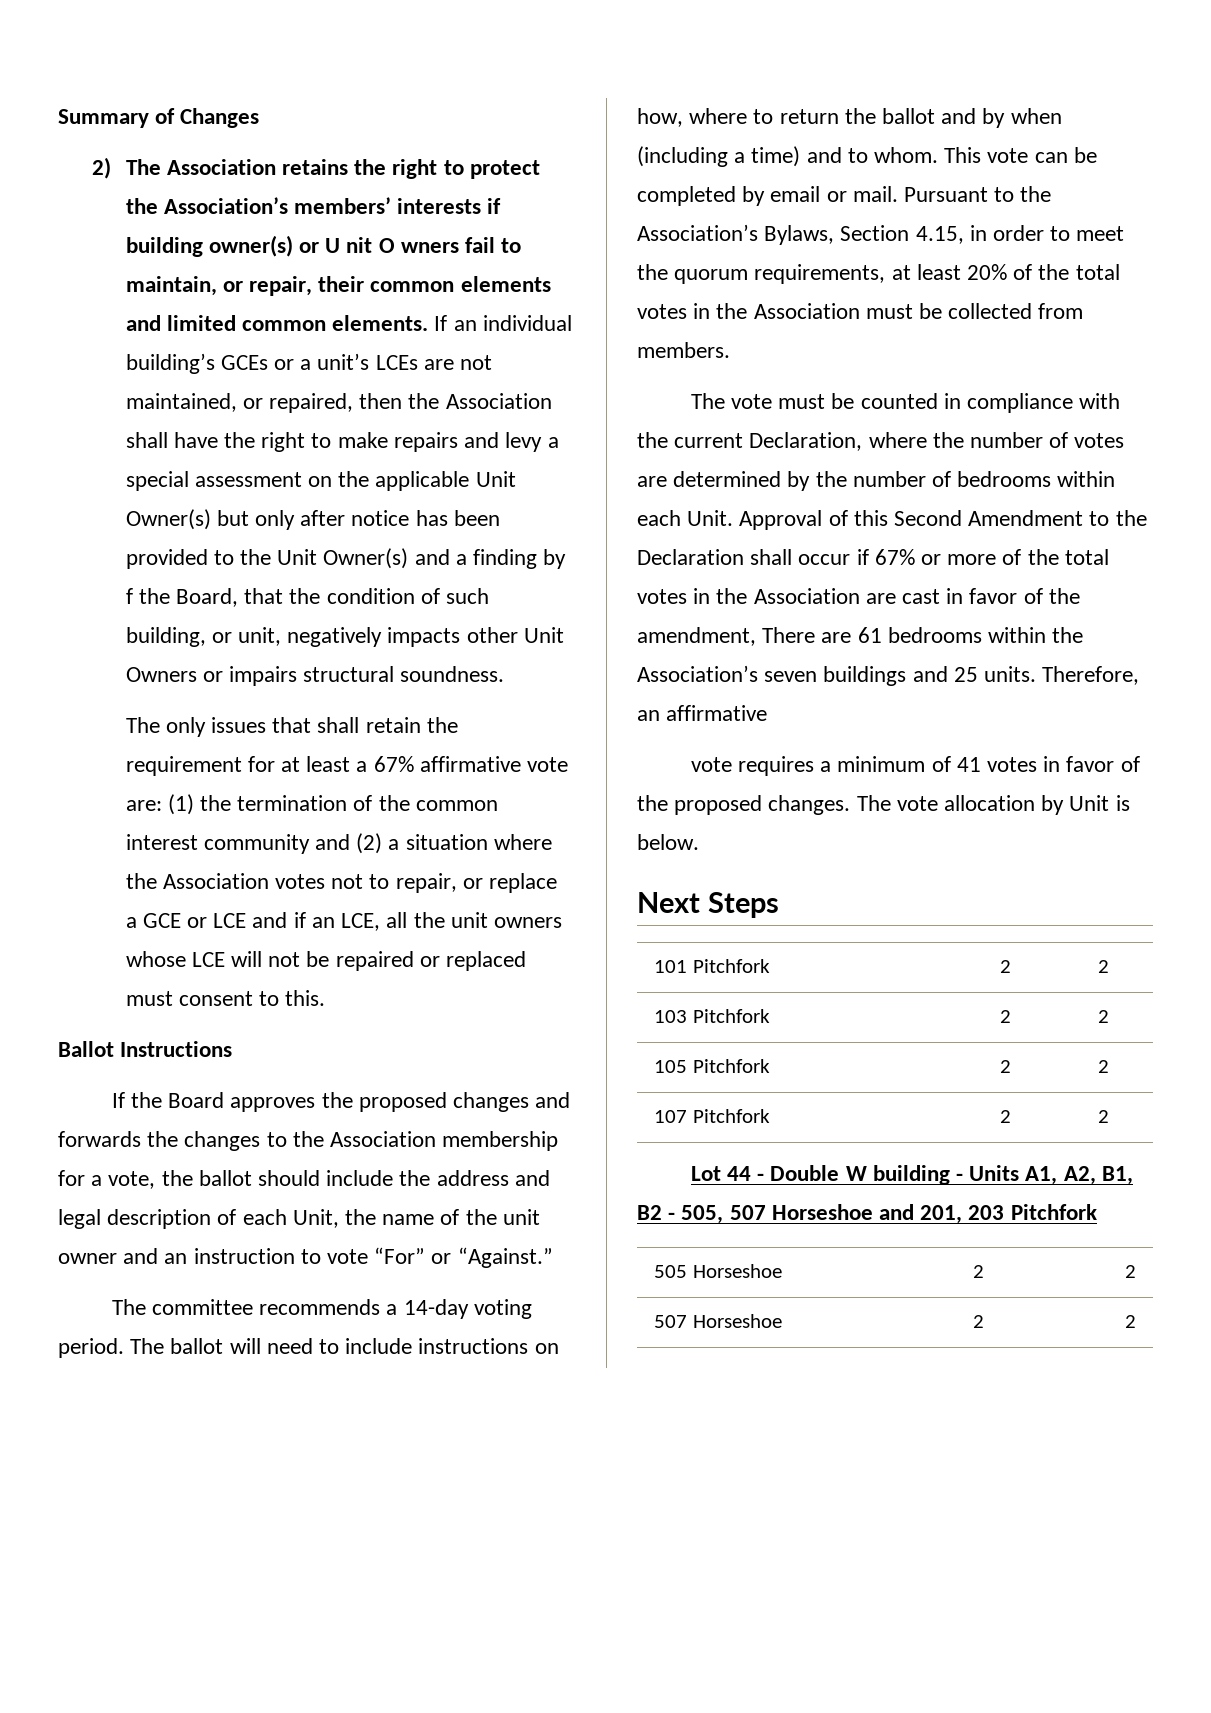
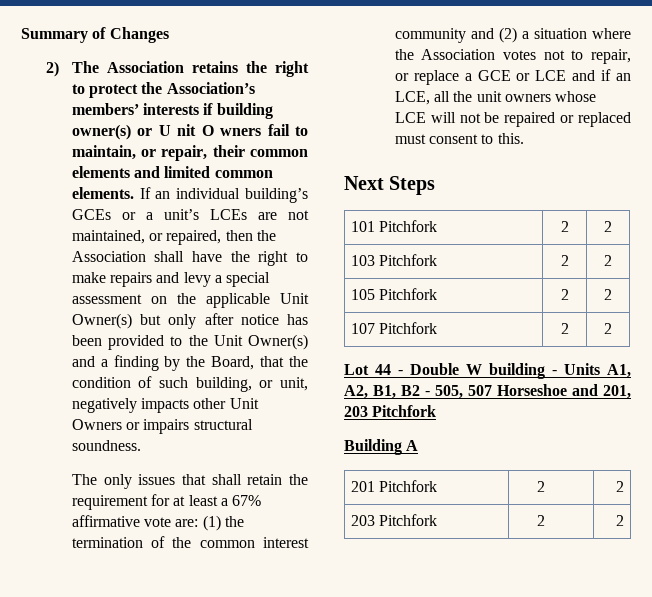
- If an individual building’s GCEs or a unit’s LCEs are not maintained, or repaired, then the Association shall have the right to make repairs and levy a special assessment on the applicable Unit Owner(s) but only after notice has been provided to the Unit Owner(s) and a finding by f the Board, that the condition of such building, or unit, negatively impacts other Unit Owners or impairs structural soundness.
+ If an individual building’s GCEs or a unit’s LCEs are not maintained, or repaired, then the Association shall have the right to make repairs and levy a special assessment on the applicable Unit Owner(s) but only after notice has been provided to the Unit Owner(s) and a finding by the Board, that the condition of such building, or unit, negatively impacts other Unit Owners or impairs structural soundness.
- Ballot Instructions
- If the Board approves the proposed changes and forwards the changes to the Association membership for a vote, the ballot should include the address and legal description of each Unit, the name of the unit owner and an instruction to vote “For” or “Against.”
- The committee recommends a 14-day voting period. The ballot will need to include instructions on how, where to return the ballot and by when (including a time) and to whom. This vote can be completed by email or mail. Pursuant to the Association’s Bylaws, Section 4.15, in order to meet the quorum requirements, at least 20% of the total votes in the Association must be collected from members.
- The vote must be counted in compliance with the current Declaration, where the number of votes are determined by the number of bedrooms within each Unit. Approval of this Second Amendment to the Declaration shall occur if 67% or more of the total votes in the Association are cast in favor of the amendment, There are 61 bedrooms within the Association’s seven buildings and 25 units. Therefore, an affirmative
- vote requires a minimum of 41 votes in favor of the proposed changes. The vote allocation by Unit is below.
- 505 Horseshoe | 2 | 2
- 507 Horseshoe | 2 | 2
+ Building A
+ 201 Pitchfork | 2 | 2
+ 203 Pitchfork | 2 | 2

